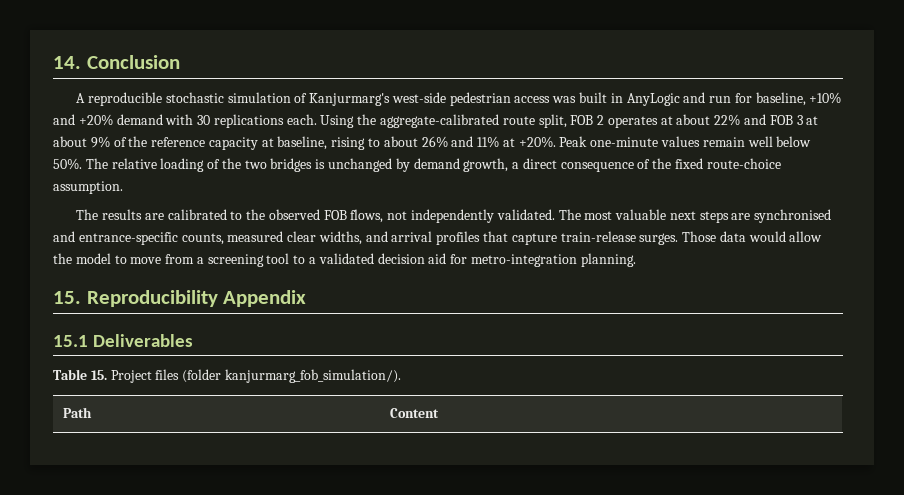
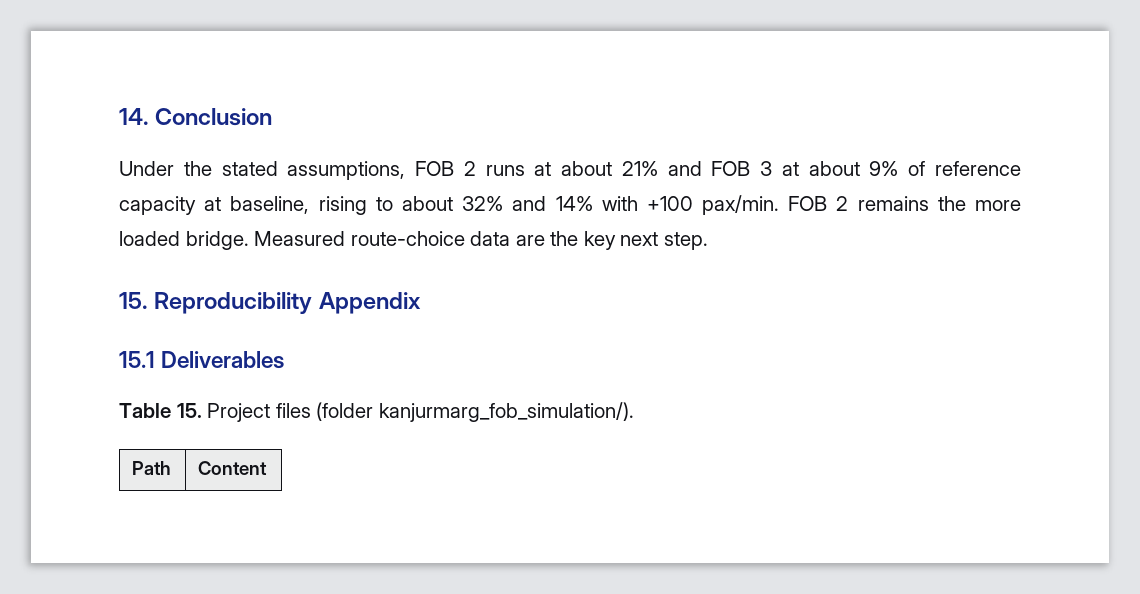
- A reproducible stochastic simulation of Kanjurmarg's west-side pedestrian access was built in AnyLogic and run for baseline, +10% and +20% demand with 30 replications each. Using the aggregate-calibrated route split, FOB 2 operates at about 22% and FOB 3 at about 9% of the reference capacity at baseline, rising to about 26% and 11% at +20%. Peak one-minute values remain well below 50%. The relative loading of the two bridges is unchanged by demand growth, a direct consequence of the fixed route-choice assumption.
- The results are calibrated to the observed FOB flows, not independently validated. The most valuable next steps are synchronised and entrance-specific counts, measured clear widths, and arrival profiles that capture train-release surges. Those data would allow the model to move from a screening tool to a validated decision aid for metro-integration planning.
+ Under the stated assumptions, FOB 2 runs at about 21% and FOB 3 at about 9% of reference capacity at baseline, rising to about 32% and 14% with +100 pax/min. FOB 2 remains the more loaded bridge. Measured route-choice data are the key next step.

